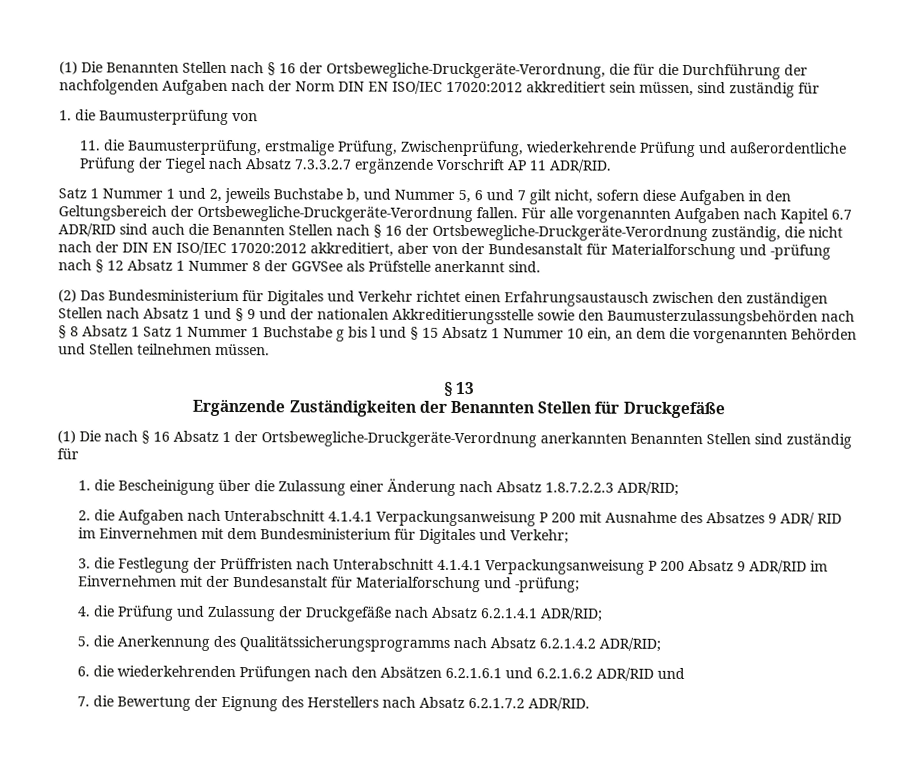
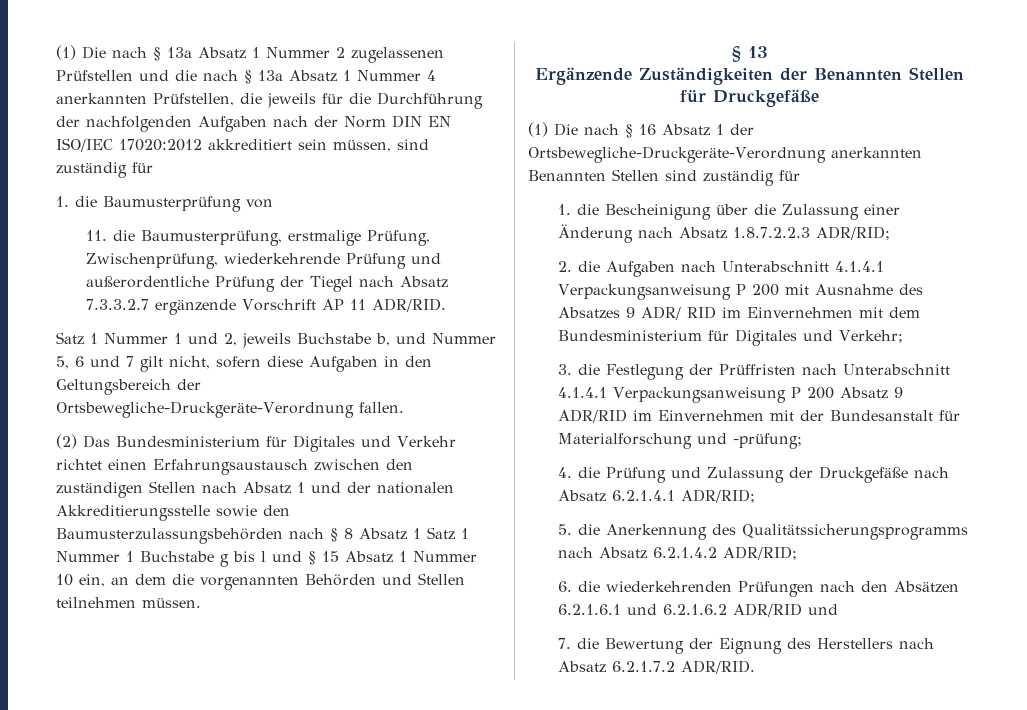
- (1) Die Benannten Stellen nach § 16 der Ortsbewegliche-Druckgeräte-Verordnung, die für die Durchführung der nachfolgenden Aufgaben nach der Norm DIN EN ISO/IEC 17020:2012 akkreditiert sein müssen, sind zuständig für
+ (1) Die nach § 13a Absatz 1 Nummer 2 zugelassenen Prüfstellen und die nach § 13a Absatz 1 Nummer 4 anerkannten Prüfstellen, die jeweils für die Durchführung der nachfolgenden Aufgaben nach der Norm DIN EN ISO/IEC 17020:2012 akkreditiert sein müssen, sind zuständig für
- Für alle vorgenannten Aufgaben nach Kapitel 6.7 ADR/RID sind auch die Benannten Stellen nach § 16 der Ortsbewegliche-Druckgeräte-Verordnung zuständig, die nicht nach der DIN EN ISO/IEC 17020:2012 akkreditiert, aber von der Bundesanstalt für Materialforschung und -prüfung nach § 12 Absatz 1 Nummer 8 der GGVSee als Prüfstelle anerkannt sind.
- (2) Das Bundesministerium für Digitales und Verkehr richtet einen Erfahrungsaustausch zwischen den zuständigen Stellen nach Absatz 1 und § 9 und der nationalen Akkreditierungsstelle sowie den Baumusterzulassungsbehörden nach § 8 Absatz 1 Satz 1 Nummer 1 Buchstabe g bis l und § 15 Absatz 1 Nummer 10 ein, an dem die vorgenannten Behörden und Stellen teilnehmen müssen.
+ (2) Das Bundesministerium für Digitales und Verkehr richtet einen Erfahrungsaustausch zwischen den zuständigen Stellen nach Absatz 1 und der nationalen Akkreditierungsstelle sowie den Baumusterzulassungsbehörden nach § 8 Absatz 1 Satz 1 Nummer 1 Buchstabe g bis l und § 15 Absatz 1 Nummer 10 ein, an dem die vorgenannten Behörden und Stellen teilnehmen müssen.

